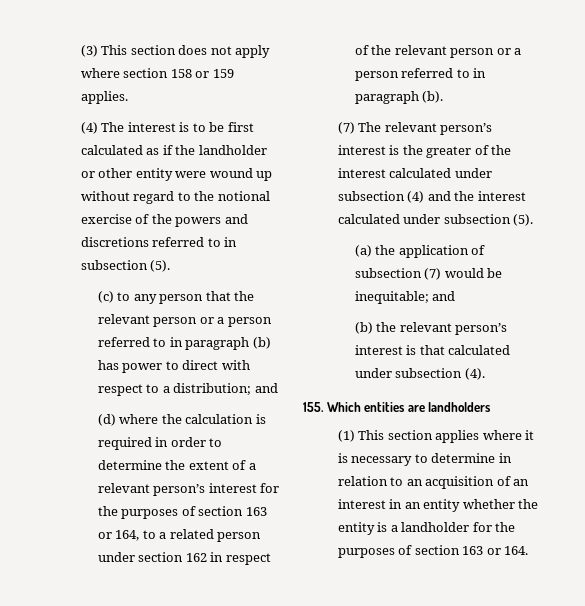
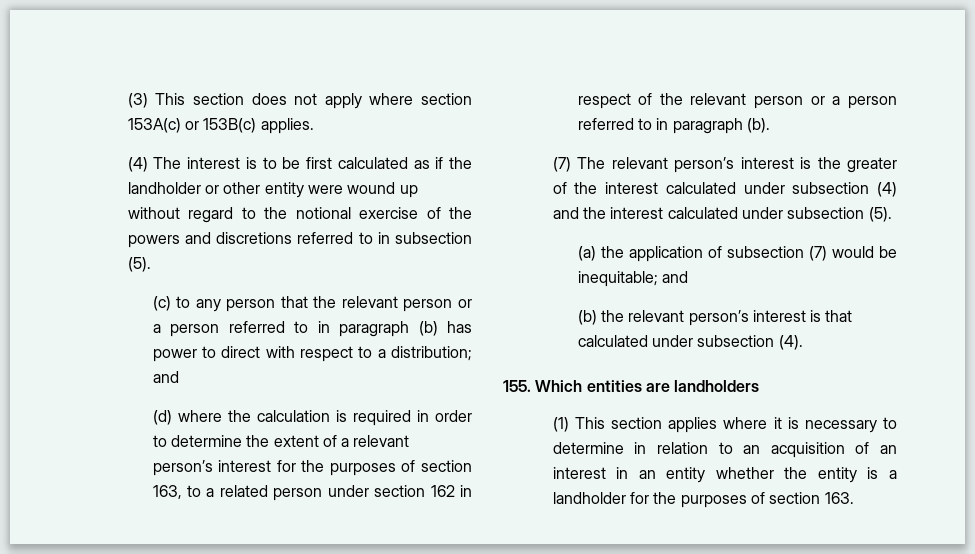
- (3) This section does not apply where section 158 or 159 applies.
+ (3) This section does not apply where section 153A(c) or 153B(c) applies.
- (d) where the calculation is required in order to determine the extent of a relevant person’s interest for the purposes of section 163 or 164, to a related person under section 162 in respect of the relevant person or a person referred to in paragraph (b).
+ (d) where the calculation is required in order to determine the extent of a relevant person’s interest for the purposes of section 163, to a related person under section 162 in respect of the relevant person or a person referred to in paragraph (b).
- (1) This section applies where it is necessary to determine in relation to an acquisition of an interest in an entity whether the entity is a landholder for the purposes of section 163 or 164.
+ (1) This section applies where it is necessary to determine in relation to an acquisition of an interest in an entity whether the entity is a landholder for the purposes of section 163.

